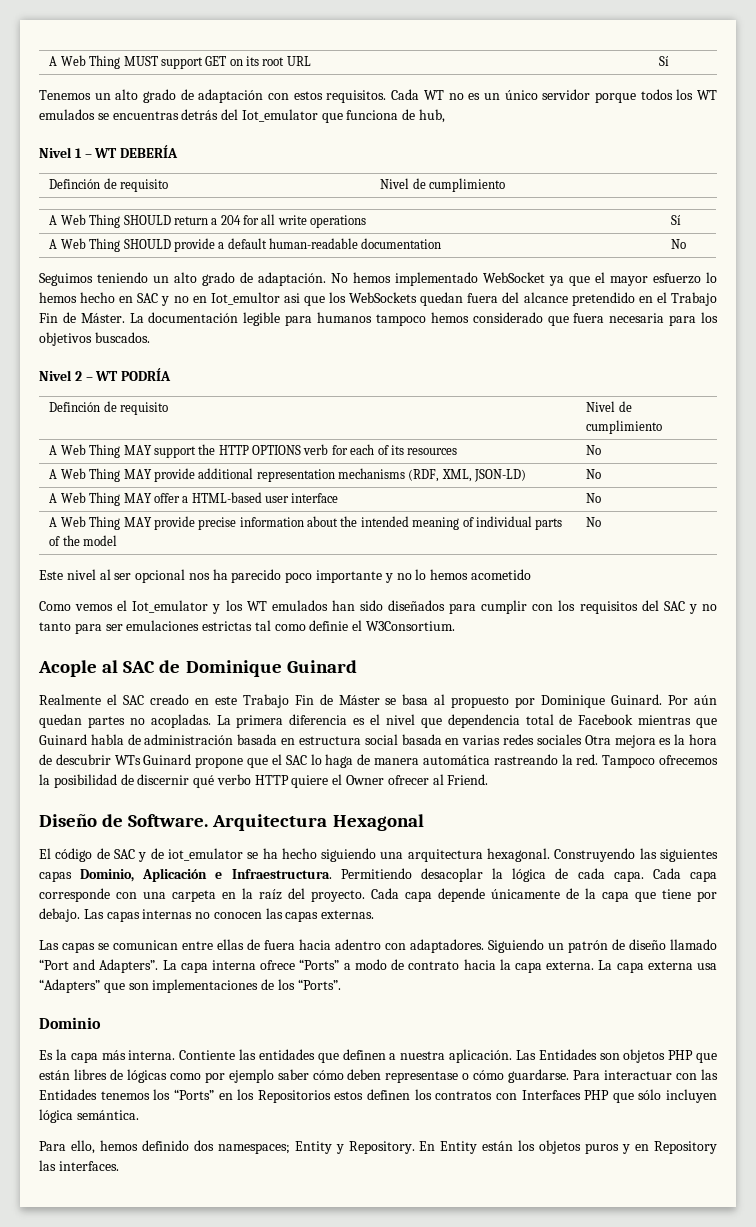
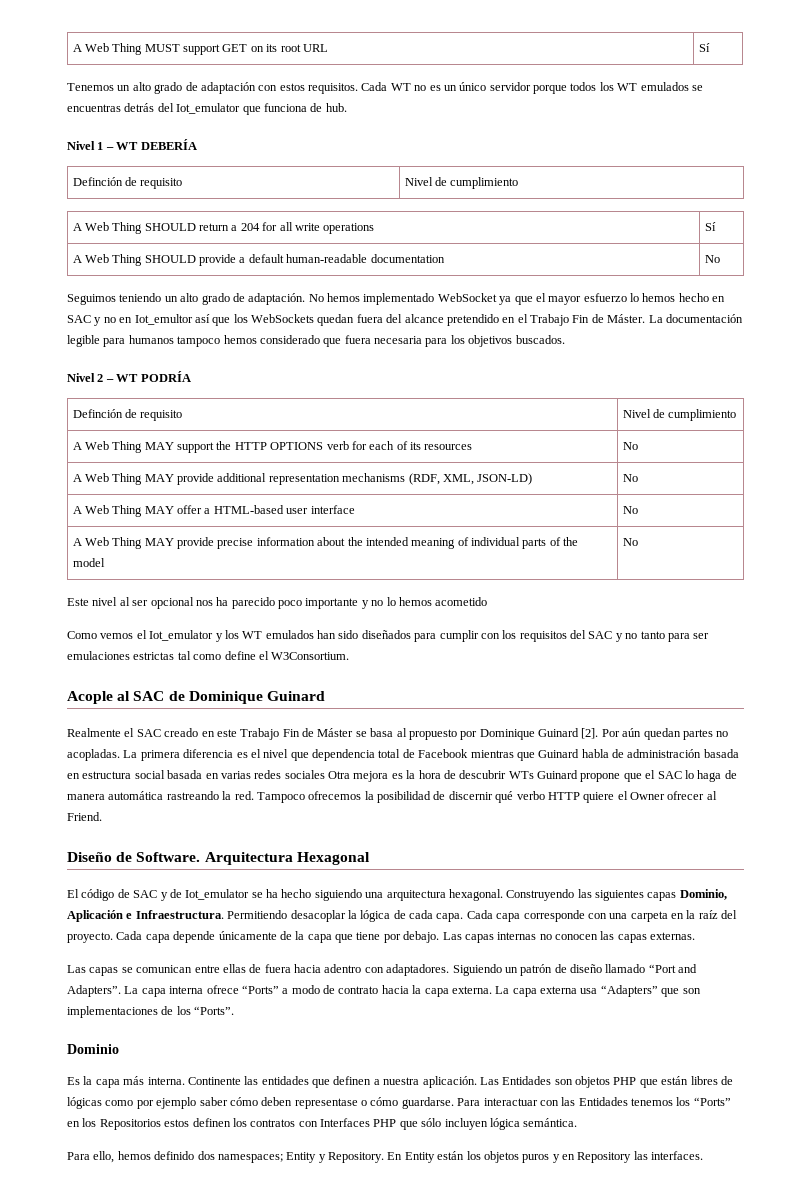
- Cada WT no es un único servidor porque todos los WT emulados se encuentras detrás del Iot_emulator que funciona de hub,
+ Cada WT no es un único servidor porque todos los WT emulados se encuentras detrás del Iot_emulator que funciona de hub.
- No hemos implementado WebSocket ya que el mayor esfuerzo lo hemos hecho en SAC y no en Iot_emultor asi que los WebSockets quedan fuera del alcance pretendido en el Trabajo Fin de Máster.
+ No hemos implementado WebSocket ya que el mayor esfuerzo lo hemos hecho en SAC y no en Iot_emultor así que los WebSockets quedan fuera del alcance pretendido en el Trabajo Fin de Máster.
- Como vemos el Iot_emulator y los WT emulados han sido diseñados para cumplir con los requisitos del SAC y no tanto para ser emulaciones estrictas tal como definie el W3Consortium.
+ Como vemos el Iot_emulator y los WT emulados han sido diseñados para cumplir con los requisitos del SAC y no tanto para ser emulaciones estrictas tal como define el W3Consortium.
- Realmente el SAC creado en este Trabajo Fin de Máster se basa al propuesto por Dominique Guinard.
+ Realmente el SAC creado en este Trabajo Fin de Máster se basa al propuesto por Dominique Guinard [2].
- El código de SAC y de iot_emulator se ha hecho siguiendo una arquitectura hexagonal.
+ El código de SAC y de Iot_emulator se ha hecho siguiendo una arquitectura hexagonal.
- Contiente las entidades que definen a nuestra aplicación.
+ Continente las entidades que definen a nuestra aplicación.

